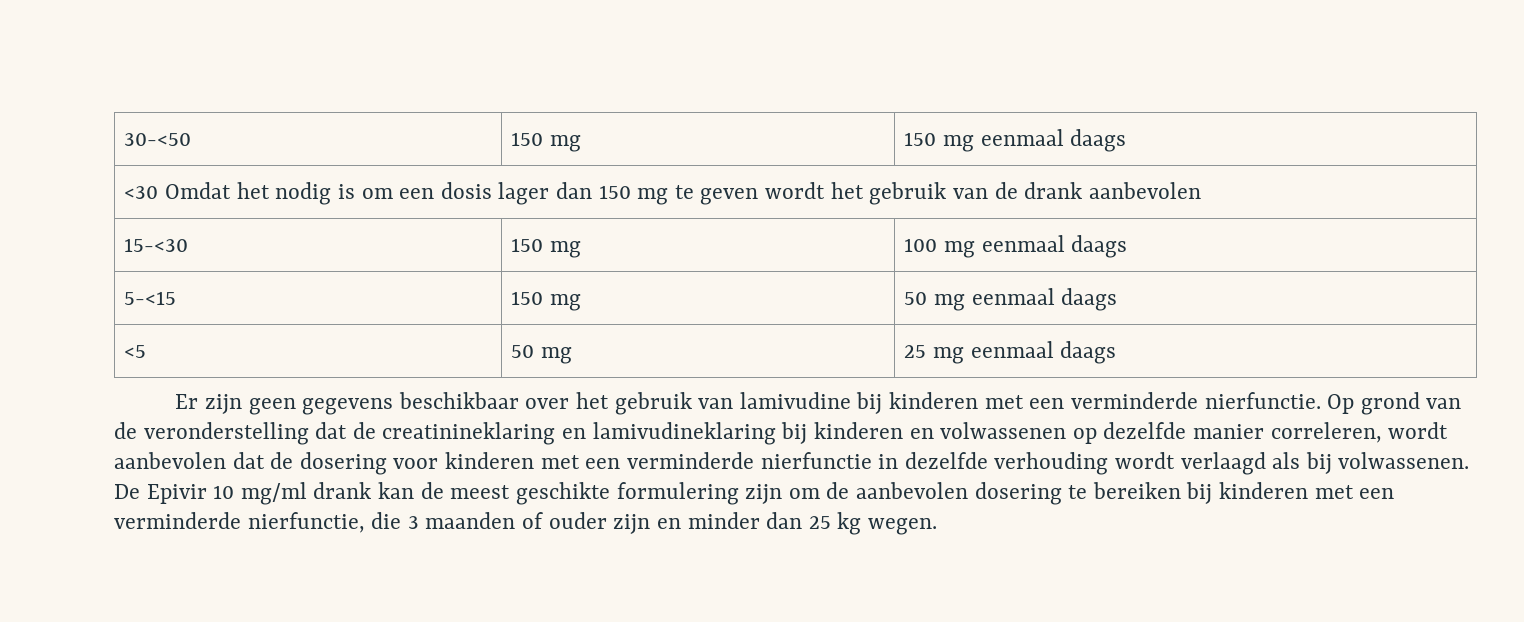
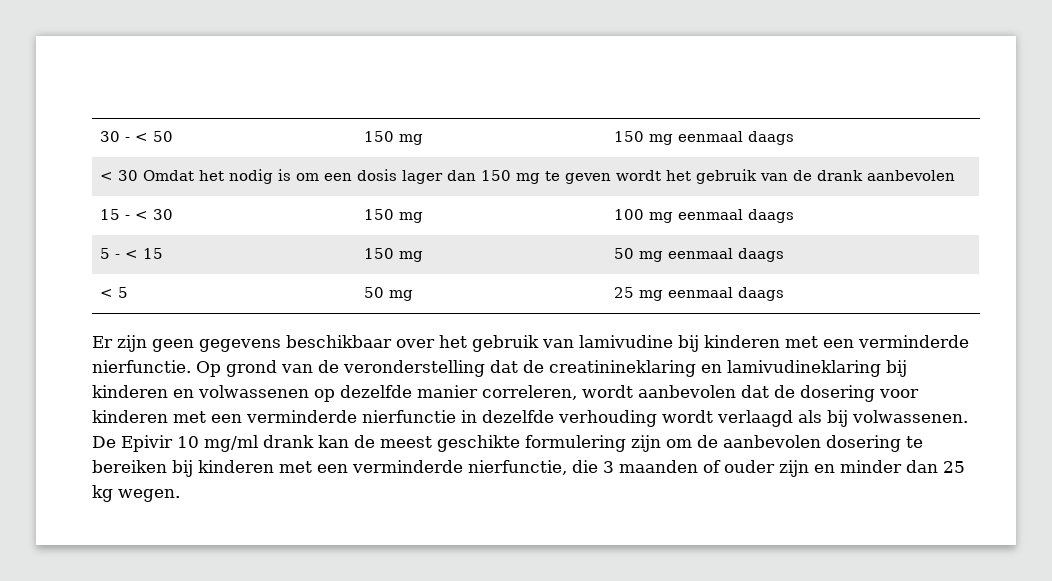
- 30-<50 | 150 mg | 150 mg eenmaal daags
+ 30 - < 50 | 150 mg | 150 mg eenmaal daags
- <30 Omdat het nodig is om een dosis lager dan 150 mg te geven wordt het gebruik van de drank aanbevolen
+ < 30 Omdat het nodig is om een dosis lager dan 150 mg te geven wordt het gebruik van de drank aanbevolen
- 15-<30 | 150 mg | 100 mg eenmaal daags
+ 15 - < 30 | 150 mg | 100 mg eenmaal daags
- 5-<15 | 150 mg | 50 mg eenmaal daags
+ 5 - < 15 | 150 mg | 50 mg eenmaal daags
- <5 | 50 mg | 25 mg eenmaal daags
+ < 5 | 50 mg | 25 mg eenmaal daags

